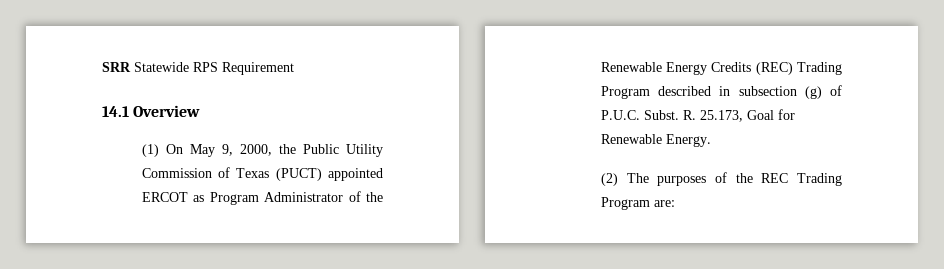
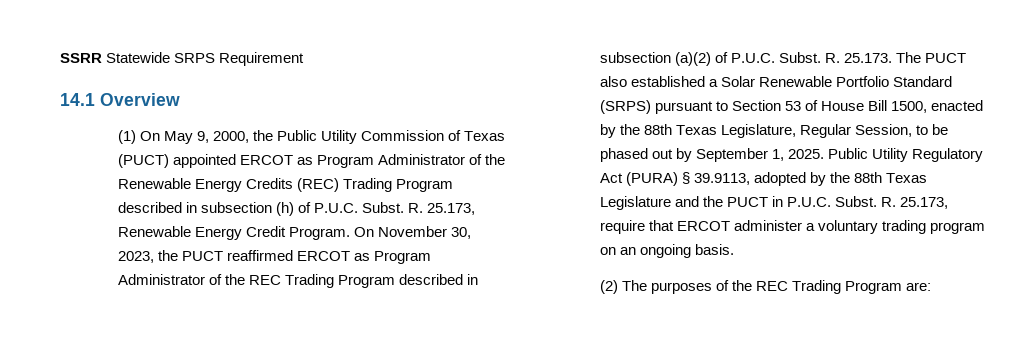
- SRR Statewide RPS Requirement
+ SSRR Statewide SRPS Requirement
- (1) On May 9, 2000, the Public Utility Commission of Texas (PUCT) appointed ERCOT as Program Administrator of the Renewable Energy Credits (REC) Trading Program described in subsection (g) of P.U.C. Subst.
+ (1) On May 9, 2000, the Public Utility Commission of Texas (PUCT) appointed ERCOT as Program Administrator of the Renewable Energy Credits (REC) Trading Program described in subsection (h) of P.U.C. Subst.
- R. 25.173, Goal for Renewable Energy.
+ R. 25.173, Renewable Energy Credit Program. On November 30, 2023, the PUCT reaffirmed ERCOT as Program Administrator of the REC Trading Program described in subsection (a)(2) of P.U.C. Subst. R. 25.173. The PUCT also established a Solar Renewable Portfolio Standard (SRPS) pursuant to Section 53 of House Bill 1500, enacted by the 88th Texas Legislature, Regular Session, to be phased out by September 1, 2025. Public Utility Regulatory Act (PURA) § 39.9113, adopted by the 88th Texas Legislature and the PUCT in P.U.C. Subst. R. 25.173, require that ERCOT administer a voluntary trading program on an ongoing basis.

